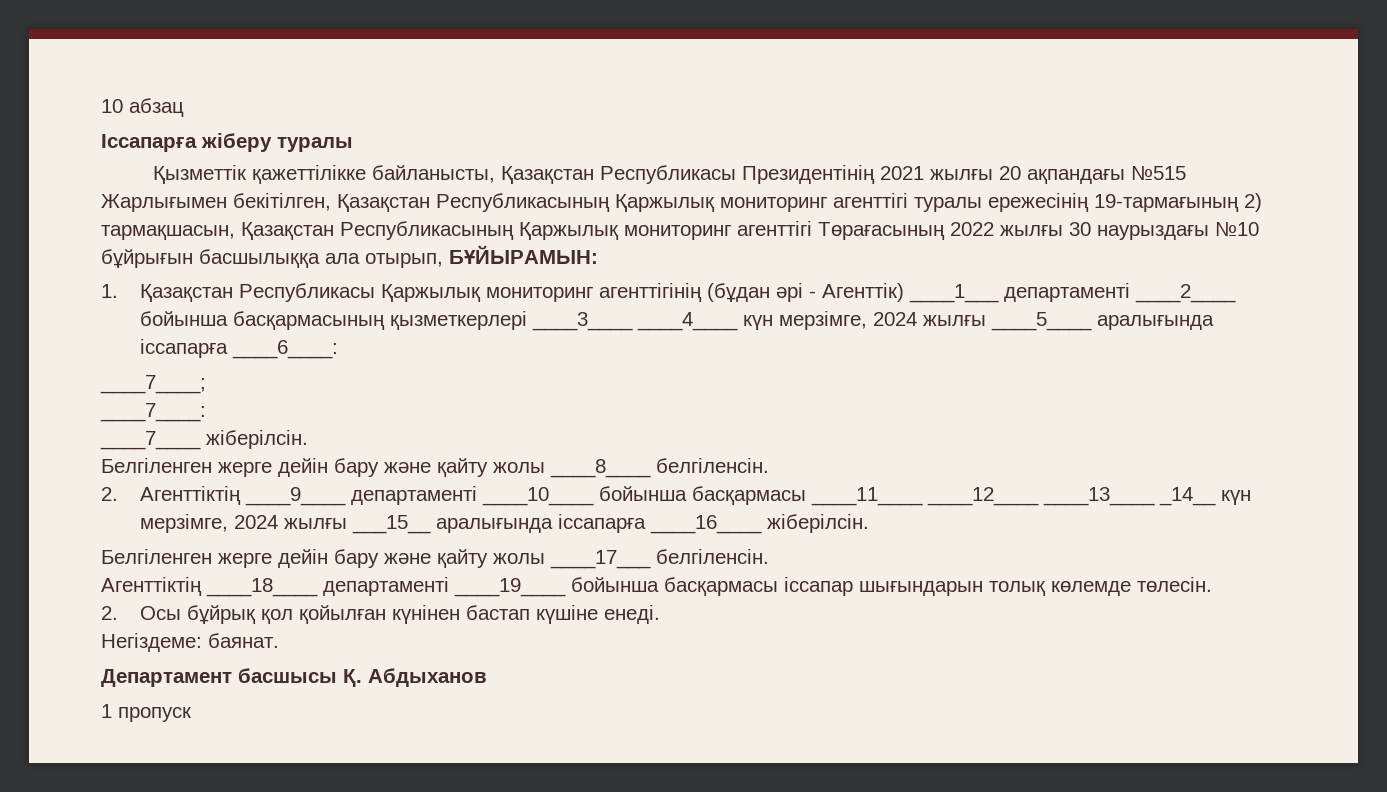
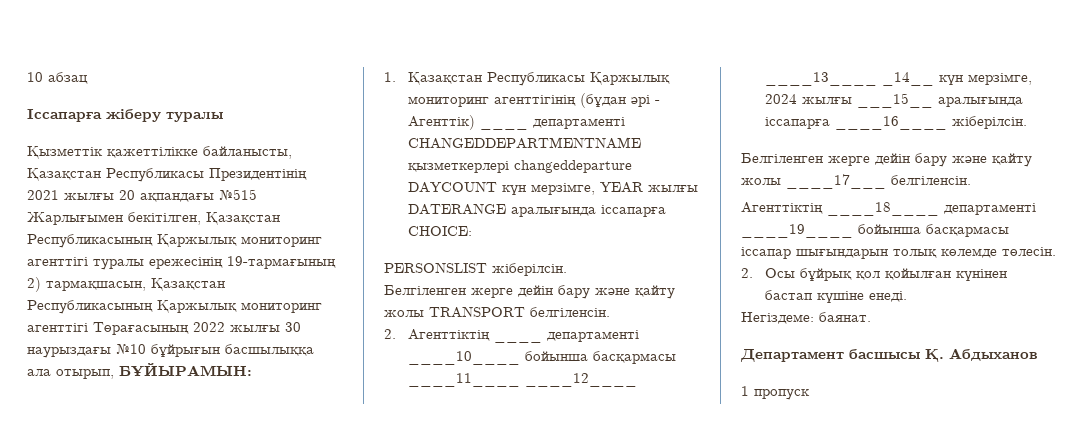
- 1. Қазақстан Республикасы Қаржылық мониторинг агенттігінің (бұдан әрі - Агенттік) ____1___ департаменті ____2____ бойынша басқармасының қызметкерлері ____3____ ____4____ күн мерзімге, 2024 жылғы ____5____ аралығында іссапарға ____6____:
- ____7____;
- ____7____:
- ____7____ жіберілсін.
- Белгіленген жерге дейін бару және қайту жолы ____8____ белгіленсін.
+ 1. Қазақстан Республикасы Қаржылық мониторинг агенттігінің (бұдан әрі - Агенттік) ____ департаменті CHANGEDDEPARTMENTNAME қызметкерлері changeddeparture DAYCOUNT күн мерзімге, YEAR жылғы DATERANGE аралығында іссапарға CHOICE:
+ PERSONSLIST жіберілсін.
+ Белгіленген жерге дейін бару және қайту жолы TRANSPORT белгіленсін.
- 2. Агенттіктің ____9____ департаменті ____10____ бойынша басқармасы ____11____ ____12____ ____13____ _14__ күн мерзімге, 2024 жылғы ___15__ аралығында іссапарға ____16____ жіберілсін.
+ 2. Агенттіктің ____ департаменті ____10____ бойынша басқармасы ____11____ ____12____ ____13____ _14__ күн мерзімге, 2024 жылғы ___15__ аралығында іссапарға ____16____ жіберілсін.

